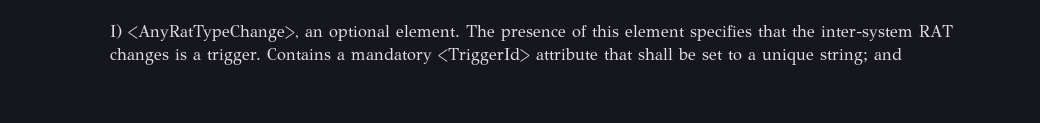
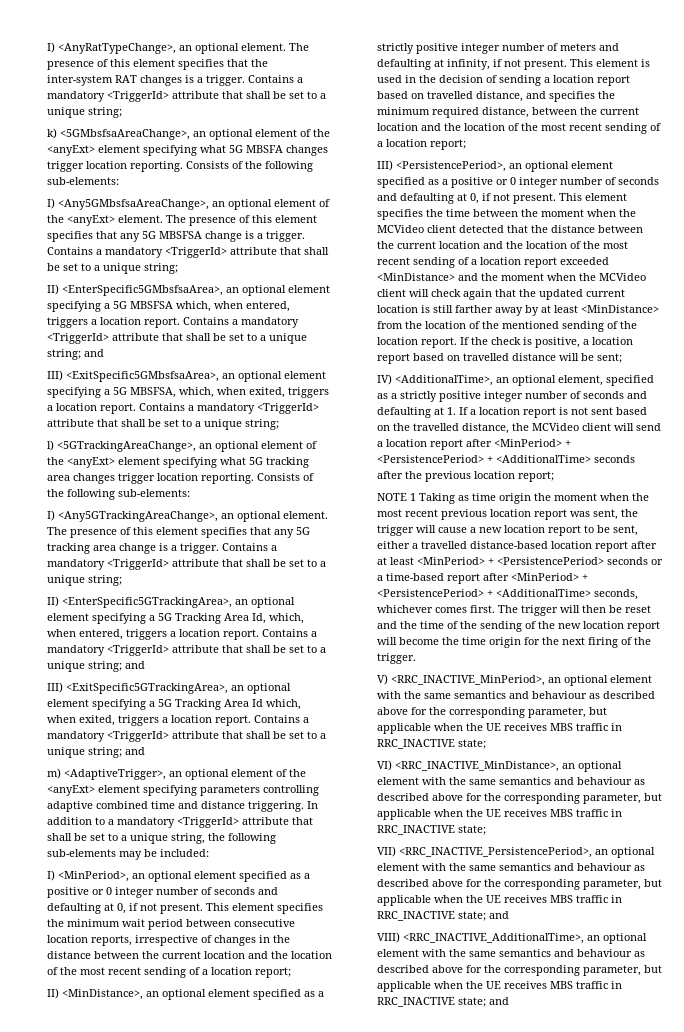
- The presence of this element specifies that the inter-system RAT changes is a trigger. Contains a mandatory <TriggerId> attribute that shall be set to a unique string; and
+ The presence of this element specifies that the inter-system RAT changes is a trigger. Contains a mandatory <TriggerId> attribute that shall be set to a unique string;
+ k) <5GMbsfsaAreaChange>, an optional element of the <anyExt> element specifying what 5G MBSFA changes trigger location reporting. Consists of the following sub-elements:
+ I) <Any5GMbsfsaAreaChange>, an optional element of the <anyExt> element. The presence of this element specifies that any 5G MBSFSA change is a trigger. Contains a mandatory <TriggerId> attribute that shall be set to a unique string;
+ II) <EnterSpecific5GMbsfsaArea>, an optional element specifying a 5G MBSFSA which, when entered, triggers a location report. Contains a mandatory <TriggerId> attribute that shall be set to a unique string; and
+ III) <ExitSpecific5GMbsfsaArea>, an optional element specifying a 5G MBSFSA, which, when exited, triggers a location report. Contains a mandatory <TriggerId> attribute that shall be set to a unique string;
+ l) <5GTrackingAreaChange>, an optional element of the <anyExt> element specifying what 5G tracking area changes trigger location reporting. Consists of the following sub-elements:
+ I) <Any5GTrackingAreaChange>, an optional element. The presence of this element specifies that any 5G tracking area change is a trigger. Contains a mandatory <TriggerId> attribute that shall be set to a unique string;
+ II) <EnterSpecific5GTrackingArea>, an optional element specifying a 5G Tracking Area Id, which, when entered, triggers a location report. Contains a mandatory <TriggerId> attribute that shall be set to a unique string; and
+ III) <ExitSpecific5GTrackingArea>, an optional element specifying a 5G Tracking Area Id which, when exited, triggers a location report. Contains a mandatory <TriggerId> attribute that shall be set to a unique string; and
+ m) <AdaptiveTrigger>, an optional element of the <anyExt> element specifying parameters controlling adaptive combined time and distance triggering. In addition to a mandatory <TriggerId> attribute that shall be set to a unique string, the following sub-elements may be included:
+ I) <MinPeriod>, an optional element specified as a positive or 0 integer number of seconds and defaulting at 0, if not present. This element specifies the minimum wait period between consecutive location reports, irrespective of changes in the distance between the current location and the location of the most recent sending of a location report;
+ II) <MinDistance>, an optional element specified as a strictly positive integer number of meters and defaulting at infinity, if not present. This element is used in the decision of sending a location report based on travelled distance, and specifies the minimum required distance, between the current location and the location of the most recent sending of a location report;
+ III) <PersistencePeriod>, an optional element specified as a positive or 0 integer number of seconds and defaulting at 0, if not present. This element specifies the time between the moment when the MCVideo client detected that the distance between the current location and the location of the most recent sending of a location report exceeded <MinDistance> and the moment when the MCVideo client will check again that the updated current location is still farther away by at least <MinDistance> from the location of the mentioned sending of the location report. If the check is positive, a location report based on travelled distance will be sent;
+ IV) <AdditionalTime>, an optional element, specified as a strictly positive integer number of seconds and defaulting at 1. If a location report is not sent based on the travelled distance, the MCVideo client will send a location report after <MinPeriod> + <PersistencePeriod> + <AdditionalTime> seconds after the previous location report;
+ NOTE 1 Taking as time origin the moment when the most recent previous location report was sent, the trigger will cause a new location report to be sent, either a travelled distance-based location report after at least <MinPeriod> + <PersistencePeriod> seconds or a time-based report after <MinPeriod> + <PersistencePeriod> + <AdditionalTime> seconds, whichever comes first. The trigger will then be reset and the time of the sending of the new location report will become the time origin for the next firing of the trigger.
+ V) <RRC_INACTIVE_MinPeriod>, an optional element with the same semantics and behaviour as described above for the corresponding parameter, but applicable when the UE receives MBS traffic in RRC_INACTIVE state;
+ VI) <RRC_INACTIVE_MinDistance>, an optional element with the same semantics and behaviour as described above for the corresponding parameter, but applicable when the UE receives MBS traffic in RRC_INACTIVE state;
+ VII) <RRC_INACTIVE_PersistencePeriod>, an optional element with the same semantics and behaviour as described above for the corresponding parameter, but applicable when the UE receives MBS traffic in RRC_INACTIVE state; and
+ VIII) <RRC_INACTIVE_AdditionalTime>, an optional element with the same semantics and behaviour as described above for the corresponding parameter, but applicable when the UE receives MBS traffic in RRC_INACTIVE state; and

